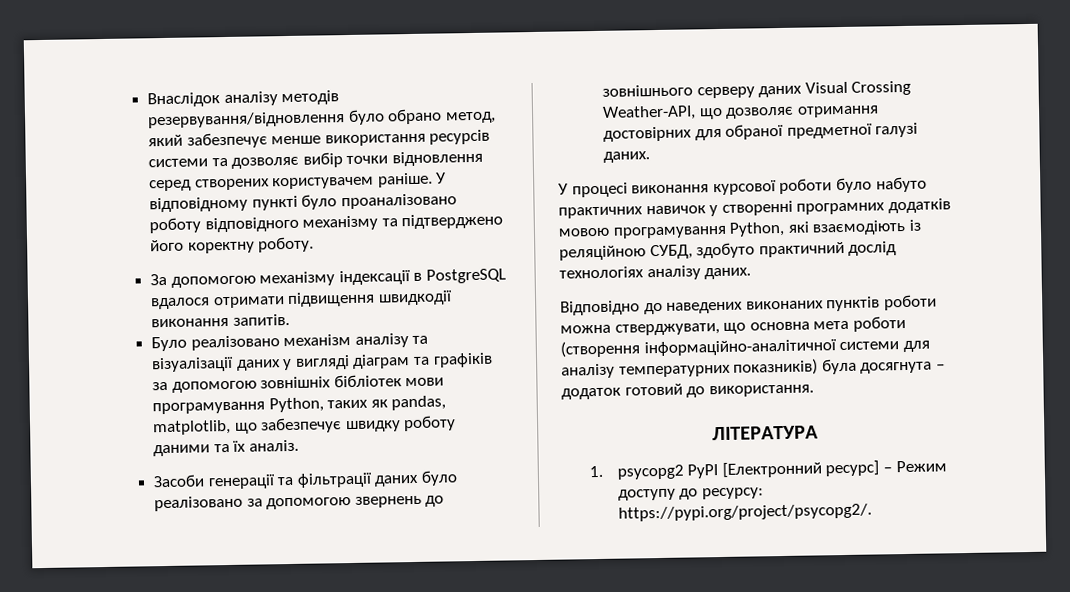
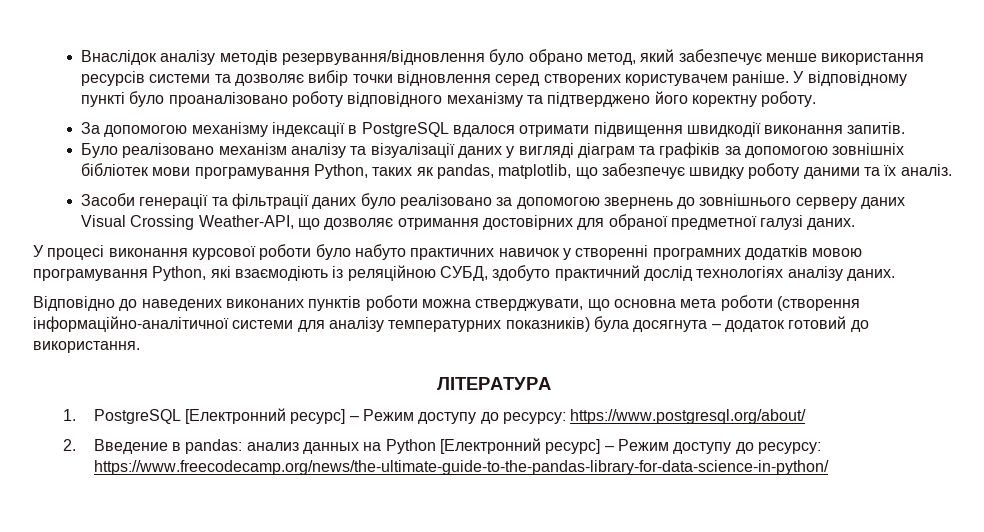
- 1. psycopg2 PyPI [Електронний ресурс] – Режим доступу до ресурсу: https://pypi.org/project/psycopg2/.
+ 1. PostgreSQL [Електронний ресурс] – Режим доступу до ресурсу: https://www.postgresql.org/about/
+ 2. Введение в pandas: анализ данных на Python [Електронний ресурс] – Режим доступу до ресурсу: https://www.freecodecamp.org/news/the-ultimate-guide-to-the-pandas-library-for-data-science-in-python/

